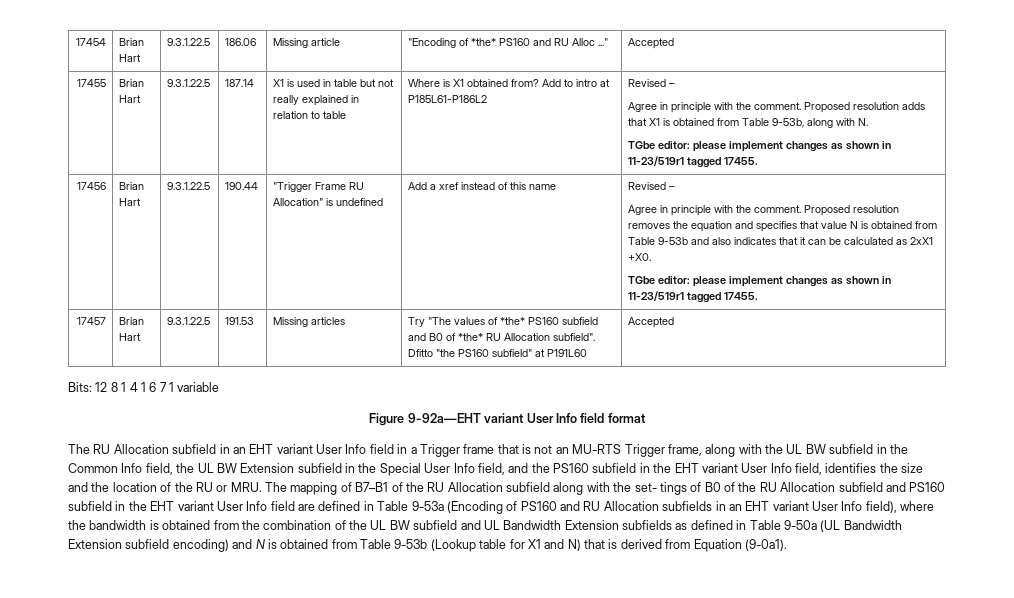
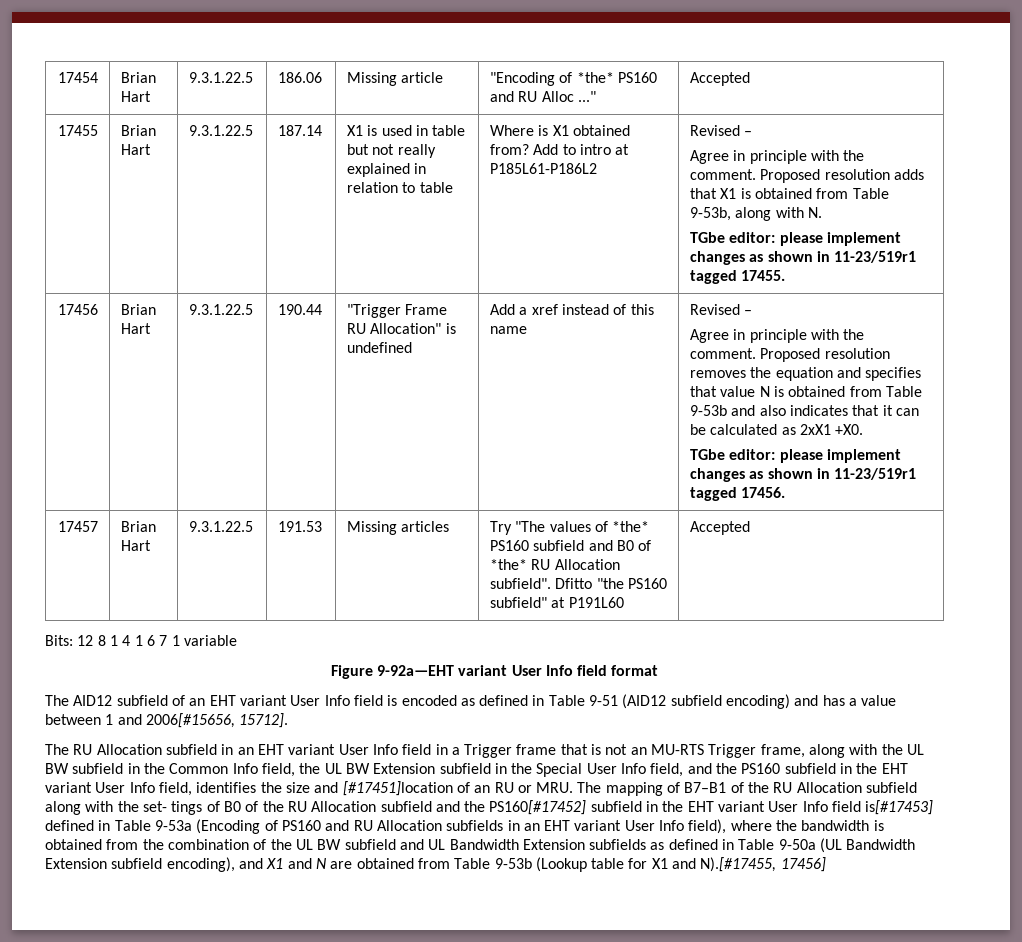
  Proposed resolution removes the equation and specifies that value N is obtained from Table 9-53b and also indicates that it can be calculated as 2xX1 +X0.
- TGbe editor: please implement changes as shown in 11-23/519r1 tagged 17455.
+ TGbe editor: please implement changes as shown in 11-23/519r1 tagged 17456.
+ The AID12 subfield of an EHT variant User Info field is encoded as defined in Table 9-51 (AID12 subfield encoding) and has a value between 1 and 2006[#15656, 15712].
- The RU Allocation subfield in an EHT variant User Info field in a Trigger frame that is not an MU-RTS Trigger frame, along with the UL BW subfield in the Common Info field, the UL BW Extension subfield in the Special User Info field, and the PS160 subfield in the EHT variant User Info field, identifies the size and the location of the RU or MRU. The mapping of B7–B1 of the RU Allocation subfield along with the set- tings of B0 of the RU Allocation subfield and PS160 subfield in the EHT variant User Info field are defined in Table 9-53a (Encoding of PS160 and RU Allocation subfields in an EHT variant User Info field), where the bandwidth is obtained from the combination of the UL BW subfield and UL Bandwidth Extension subfields as defined in Table 9-50a (UL Bandwidth Extension subfield encoding) and N is obtained from Table 9-53b (Lookup table for X1 and N) that is derived from Equation (9-0a1).
+ The RU Allocation subfield in an EHT variant User Info field in a Trigger frame that is not an MU-RTS Trigger frame, along with the UL BW subfield in the Common Info field, the UL BW Extension subfield in the Special User Info field, and the PS160 subfield in the EHT variant User Info field, identifies the size and [#17451]location of an RU or MRU. The mapping of B7–B1 of the RU Allocation subfield along with the set- tings of B0 of the RU Allocation subfield and the PS160[#17452] subfield in the EHT variant User Info field is[#17453] defined in Table 9-53a (Encoding of PS160 and RU Allocation subfields in an EHT variant User Info field), where the bandwidth is obtained from the combination of the UL BW subfield and UL Bandwidth Extension subfields as defined in Table 9-50a (UL Bandwidth Extension subfield encoding), and X1 and N are obtained from Table 9-53b (Lookup table for X1 and N).[#17455, 17456]

